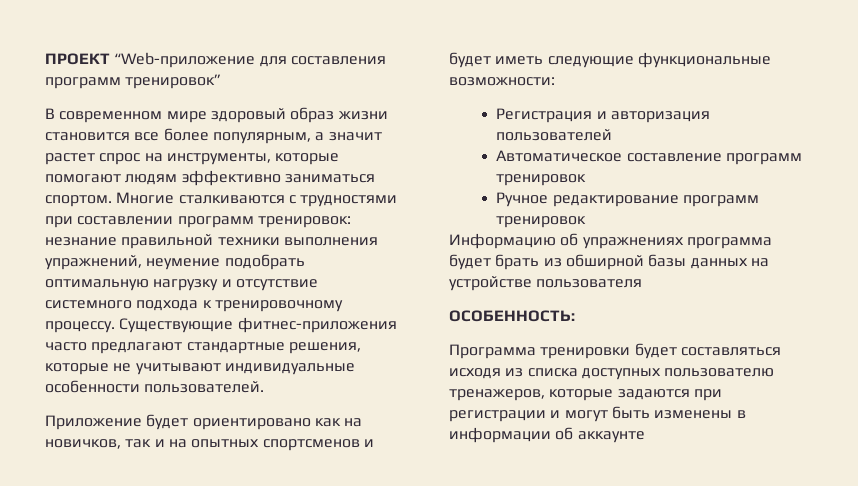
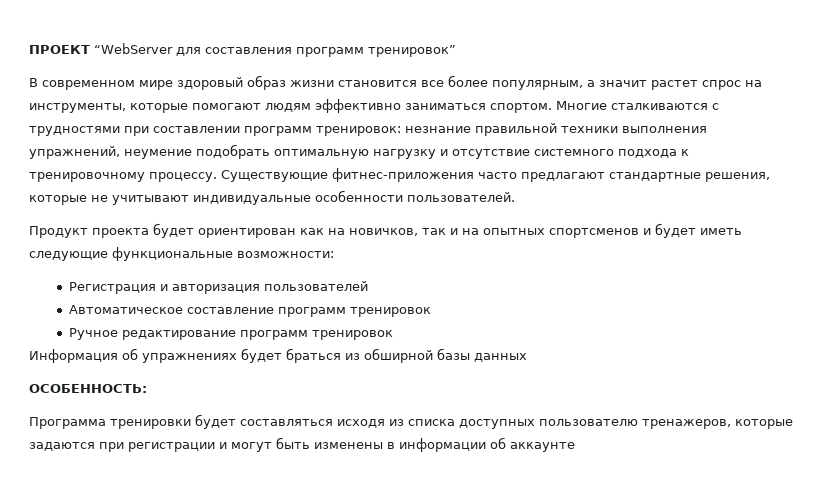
- ПРОЕКТ “Web-приложение для составления программ тренировок”
+ ПРОЕКТ “WebServer для составления программ тренировок”
- Приложение будет ориентировано как на новичков, так и на опытных спортсменов и будет иметь следующие функциональные возможности:
+ Продукт проекта будет ориентирован как на новичков, так и на опытных спортсменов и будет иметь следующие функциональные возможности:
- Информацию об упражнениях программа будет брать из обширной базы данных на устройстве пользователя
+ Информация об упражнениях будет браться из обширной базы данных

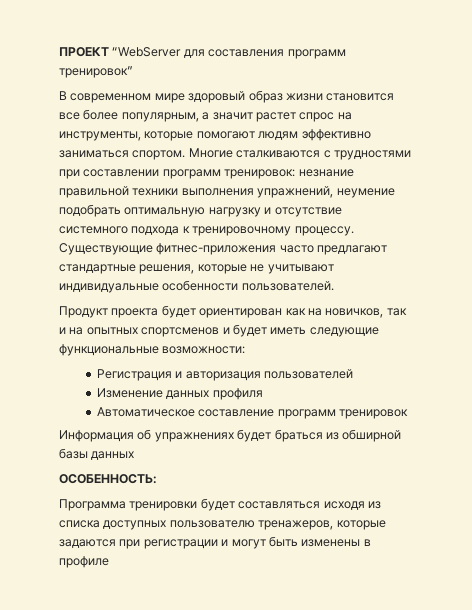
+ Изменение данных профиля
- Ручное редактирование программ тренировок
- Программа тренировки будет составляться исходя из списка доступных пользователю тренажеров, которые задаются при регистрации и могут быть изменены в информации об аккаунте
+ Программа тренировки будет составляться исходя из списка доступных пользователю тренажеров, которые задаются при регистрации и могут быть изменены в профиле

